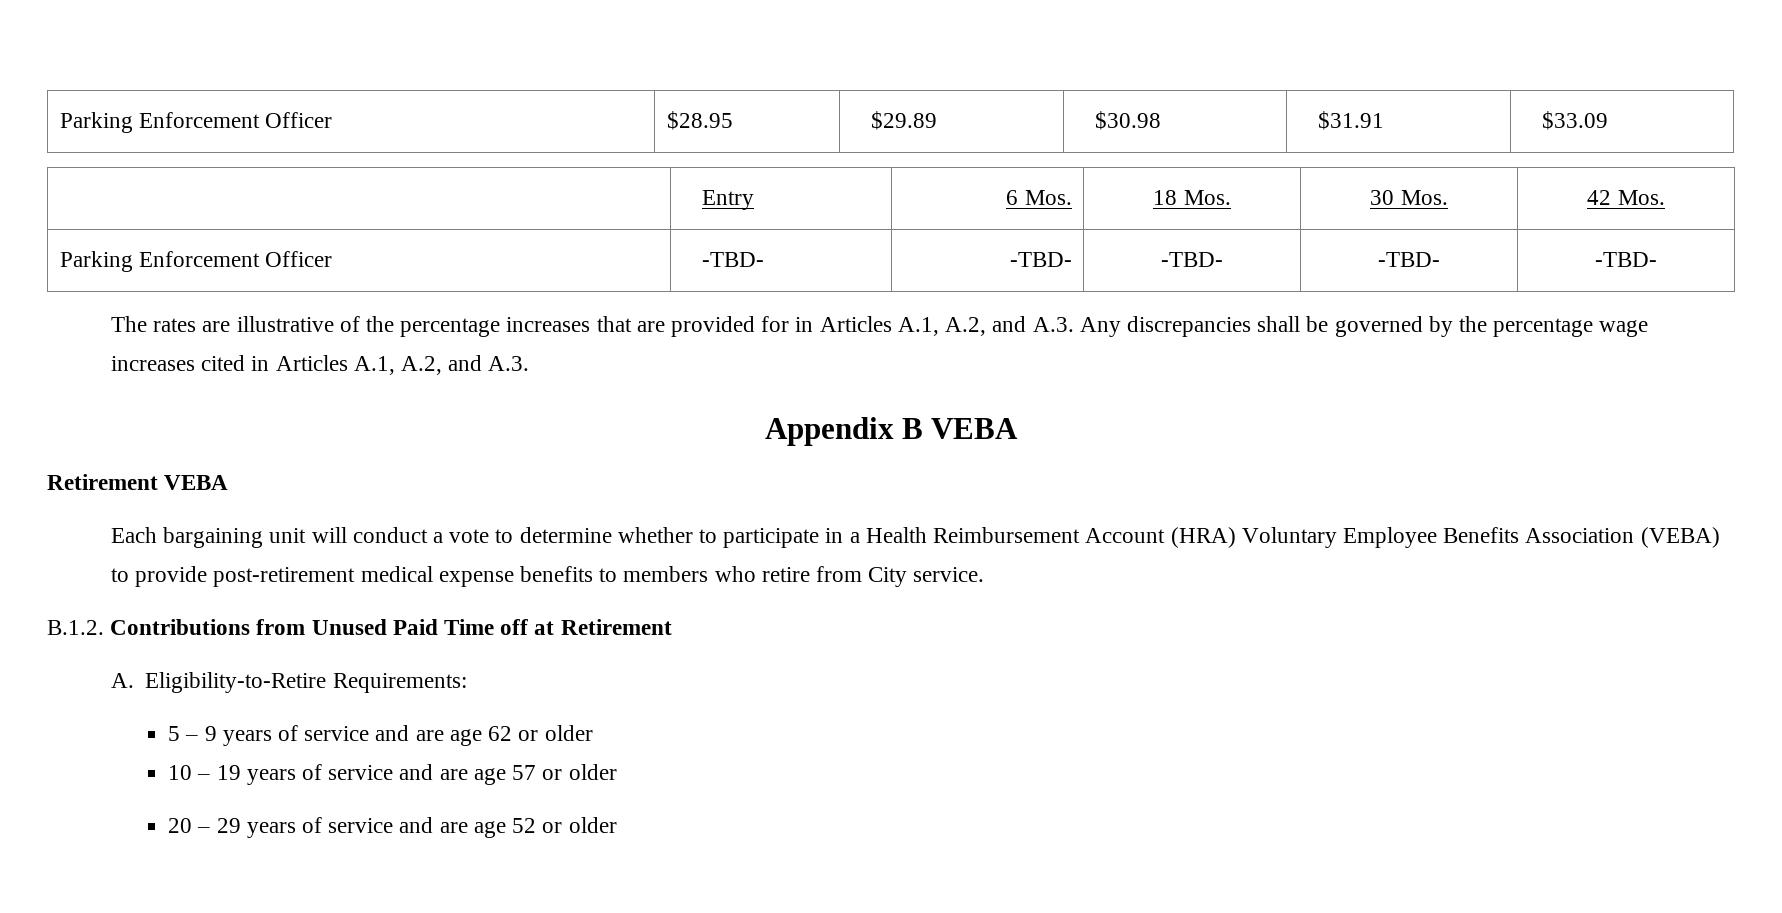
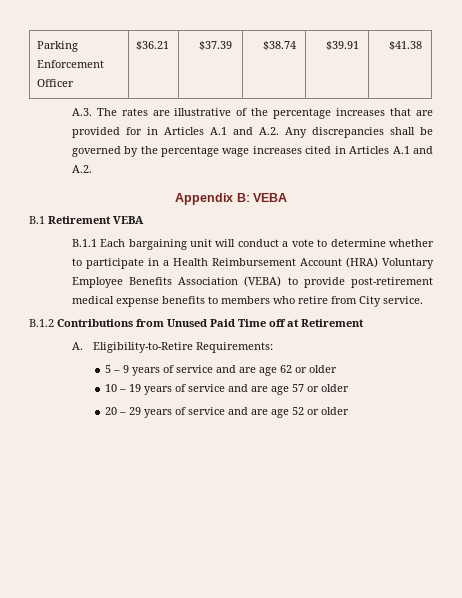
- Parking Enforcement Officer | $28.95 | $29.89 | $30.98 | $31.91 | $33.09
- | Entry | 6 Mos. | 18 Mos. | 30 Mos. | 42 Mos.
- Parking Enforcement Officer | -TBD- | -TBD- | -TBD- | -TBD- | -TBD-
- The rates are illustrative of the percentage increases that are provided for in Articles A.1, A.2, and A.3. Any discrepancies shall be governed by the percentage wage increases cited in Articles A.1, A.2, and A.3.
+ Parking Enforcement Officer | $36.21 | $37.39 | $38.74 | $39.91 | $41.38
+ A.3. The rates are illustrative of the percentage increases that are provided for in Articles A.1 and A.2. Any discrepancies shall be governed by the percentage wage increases cited in Articles A.1 and A.2.
- Appendix B VEBA
- Retirement VEBA
+ Appendix B: VEBA
+ B.1 Retirement VEBA
- Each bargaining unit will conduct a vote to determine whether to participate in a Health Reimbursement Account (HRA) Voluntary Employee Benefits Association (VEBA) to provide post-retirement medical expense benefits to members who retire from City service.
+ B.1.1 Each bargaining unit will conduct a vote to determine whether to participate in a Health Reimbursement Account (HRA) Voluntary Employee Benefits Association (VEBA) to provide post-retirement medical expense benefits to members who retire from City service.
- B.1.2. Contributions from Unused Paid Time off at Retirement
+ B.1.2 Contributions from Unused Paid Time off at Retirement

